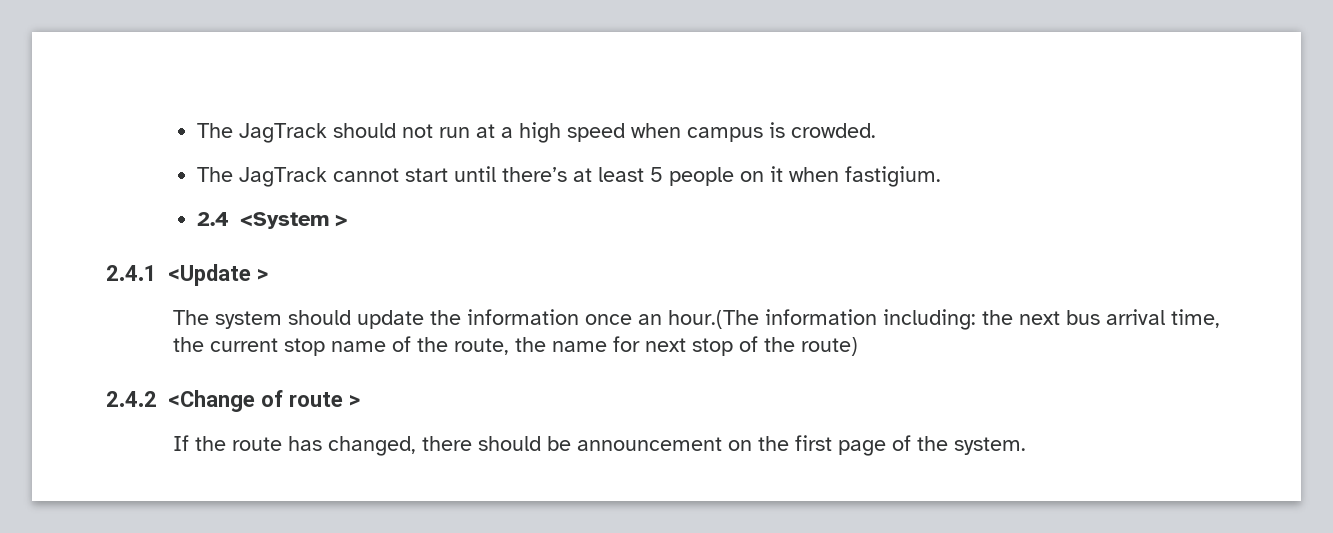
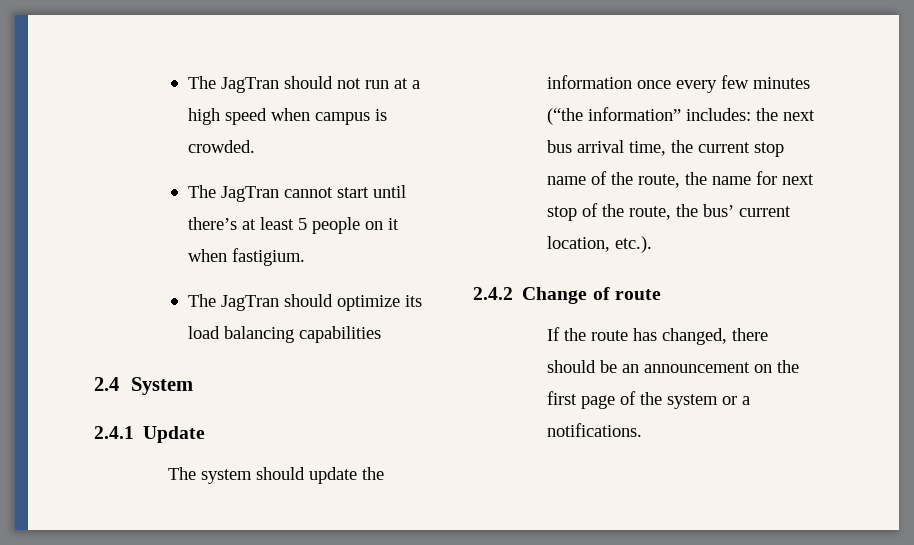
- The JagTrack should not run at a high speed when campus is crowded.
+ The JagTran should not run at a high speed when campus is crowded.
- The JagTrack cannot start until there’s at least 5 people on it when fastigium.
+ The JagTran cannot start until there’s at least 5 people on it when fastigium.
- 2.4 <System >
- 2.4.1 <Update >
+ The JagTran should optimize its load balancing capabilities
+ 2.4 System
+ 2.4.1 Update
- The system should update the information once an hour.(The information including: the next bus arrival time, the current stop name of the route, the name for next stop of the route)
+ The system should update the information once every few minutes (“the information” includes: the next bus arrival time, the current stop name of the route, the name for next stop of the route, the bus’ current location, etc.).
- 2.4.2 <Change of route >
+ 2.4.2 Change of route
- If the route has changed, there should be announcement on the first page of the system.
+ If the route has changed, there should be an announcement on the first page of the system or a notifications.

